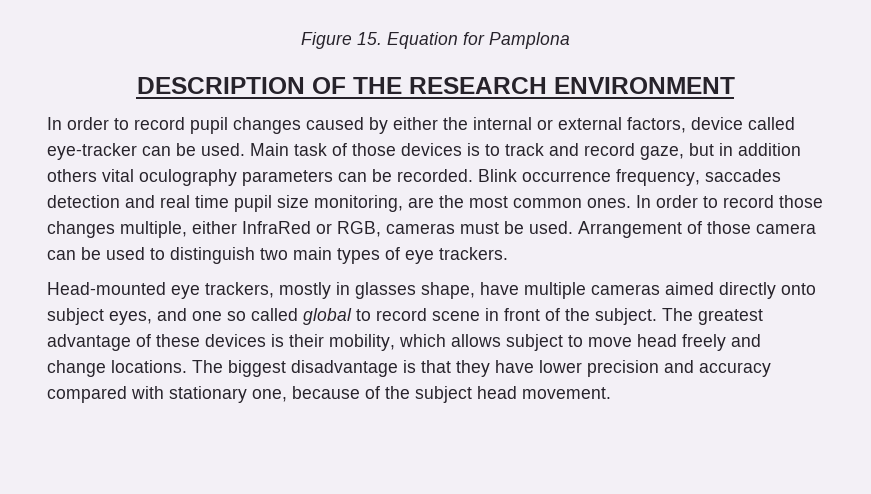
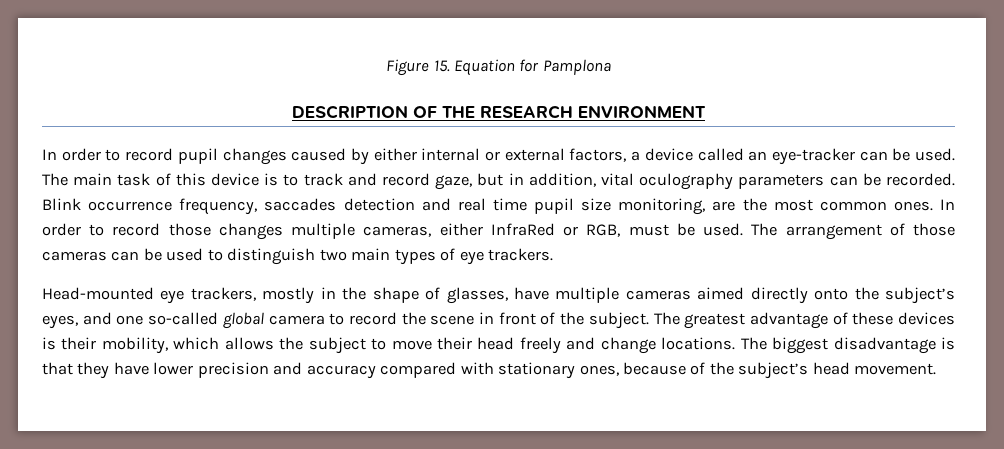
- In order to record pupil changes caused by either the internal or external factors, device called eye-tracker can be used.
+ In order to record pupil changes caused by either internal or external factors, a device called an eye-tracker can be used.
- Main task of those devices is to track and record gaze, but in addition others vital oculography parameters can be recorded.
+ The main task of this device is to track and record gaze, but in addition, vital oculography parameters can be recorded.
- In order to record those changes multiple, either InfraRed or RGB, cameras must be used.
+ In order to record those changes multiple cameras, either InfraRed or RGB, must be used.
- Arrangement of those camera can be used to distinguish two main types of eye trackers.
+ The arrangement of those cameras can be used to distinguish two main types of eye trackers.
- Head-mounted eye trackers, mostly in glasses shape, have multiple cameras aimed directly onto subject eyes, and one so called global to record scene in front of the subject.
+ Head-mounted eye trackers, mostly in the shape of glasses, have multiple cameras aimed directly onto the subject’s eyes, and one so-called global camera to record the scene in front of the subject.
- The greatest advantage of these devices is their mobility, which allows subject to move head freely and change locations.
+ The greatest advantage of these devices is their mobility, which allows the subject to move their head freely and change locations.
- The biggest disadvantage is that they have lower precision and accuracy compared with stationary one, because of the subject head movement.
+ The biggest disadvantage is that they have lower precision and accuracy compared with stationary ones, because of the subject’s head movement.

